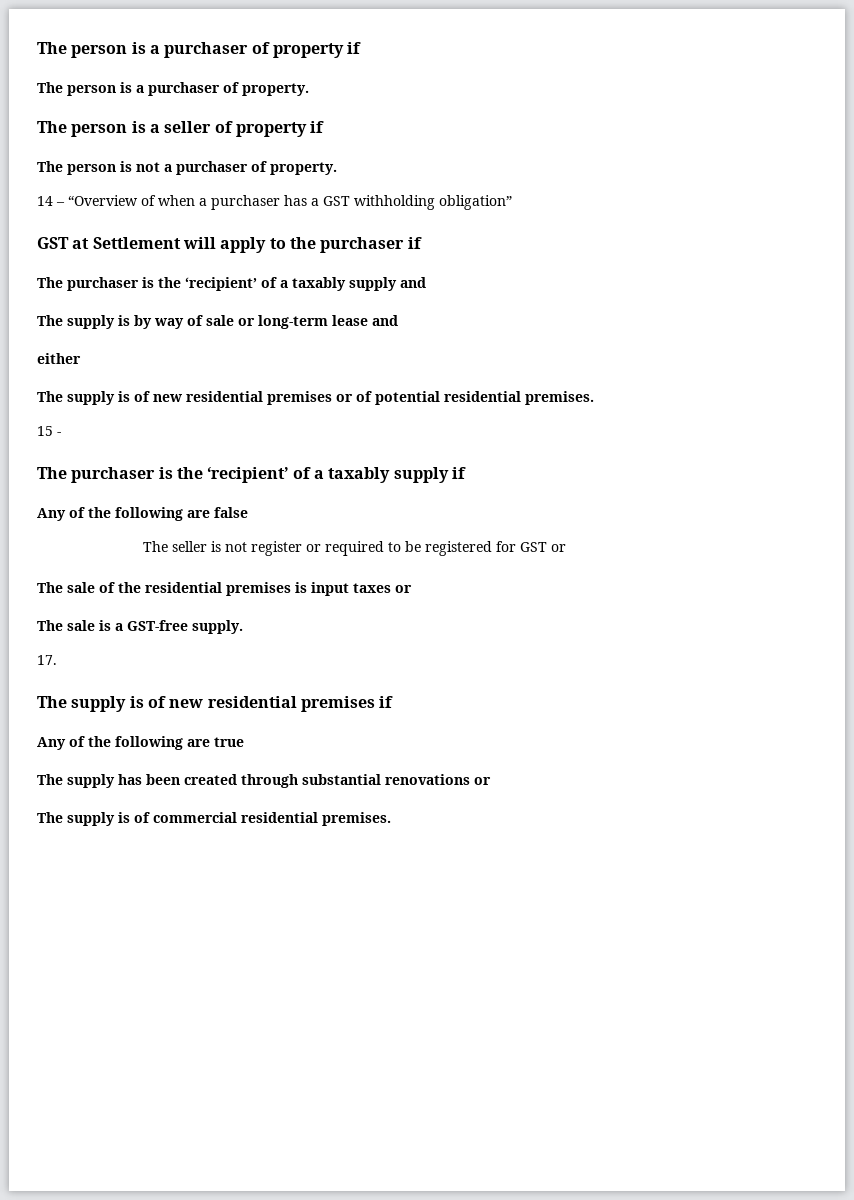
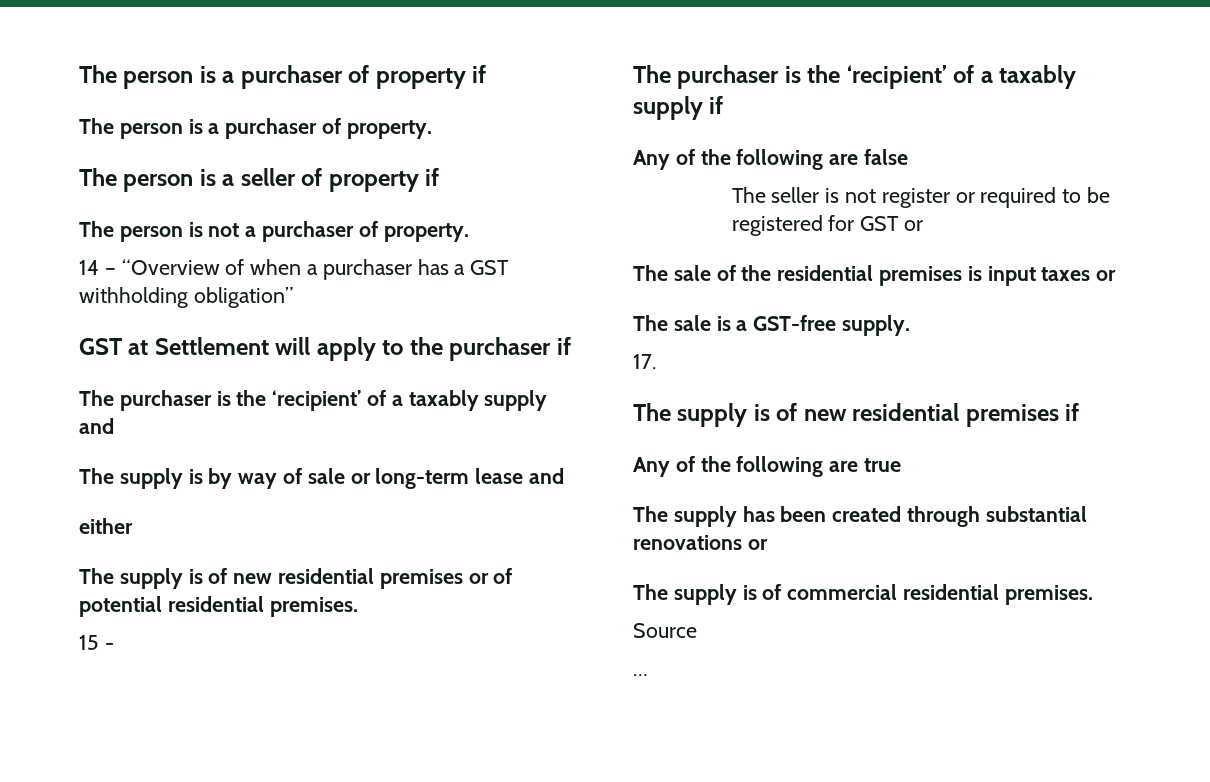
+ Source
+ …

